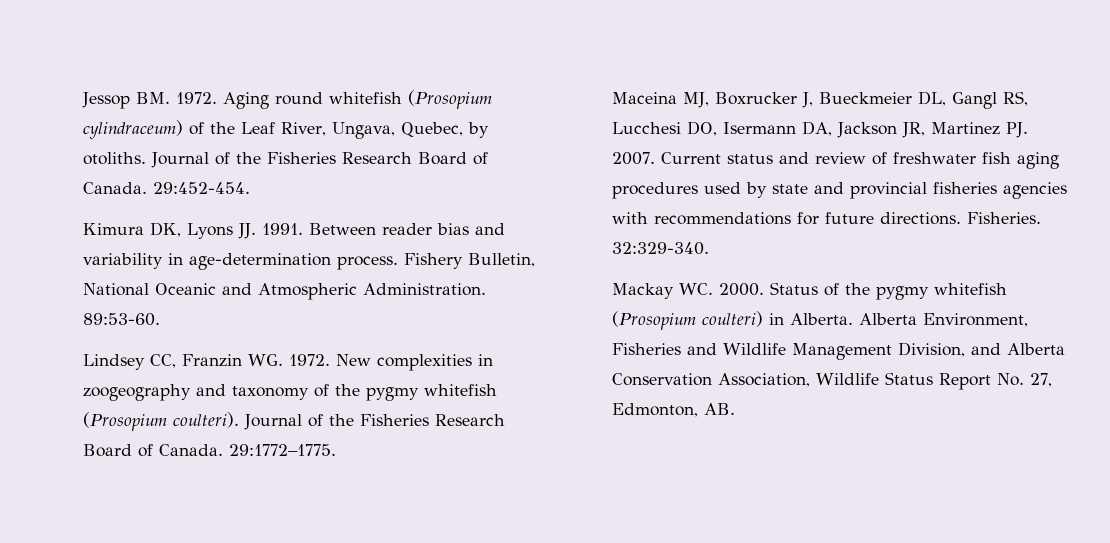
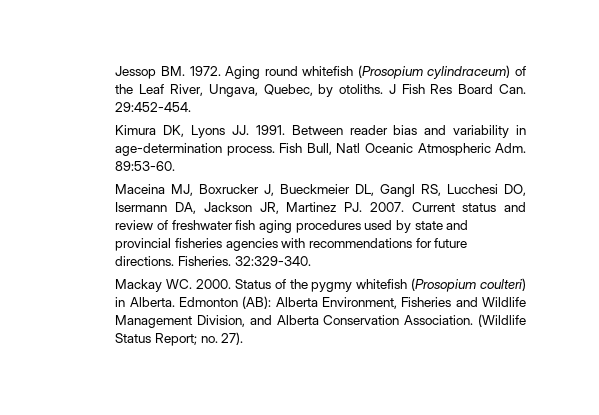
- Journal of the Fisheries Research Board of Canada. 29:452-454.
+ J Fish Res Board Can. 29:452-454.
- Fishery Bulletin, National Oceanic and Atmospheric Administration. 89:53-60.
- Lindsey CC, Franzin WG. 1972. New complexities in zoogeography and taxonomy of the pygmy whitefish (Prosopium coulteri). Journal of the Fisheries Research Board of Canada. 29:1772–1775.
+ Fish Bull, Natl Oceanic Atmospheric Adm. 89:53-60.
- Alberta Environment, Fisheries and Wildlife Management Division, and Alberta Conservation Association, Wildlife Status Report No. 27, Edmonton, AB.
+ Edmonton (AB): Alberta Environment, Fisheries and Wildlife Management Division, and Alberta Conservation Association. (Wildlife Status Report; no. 27).

